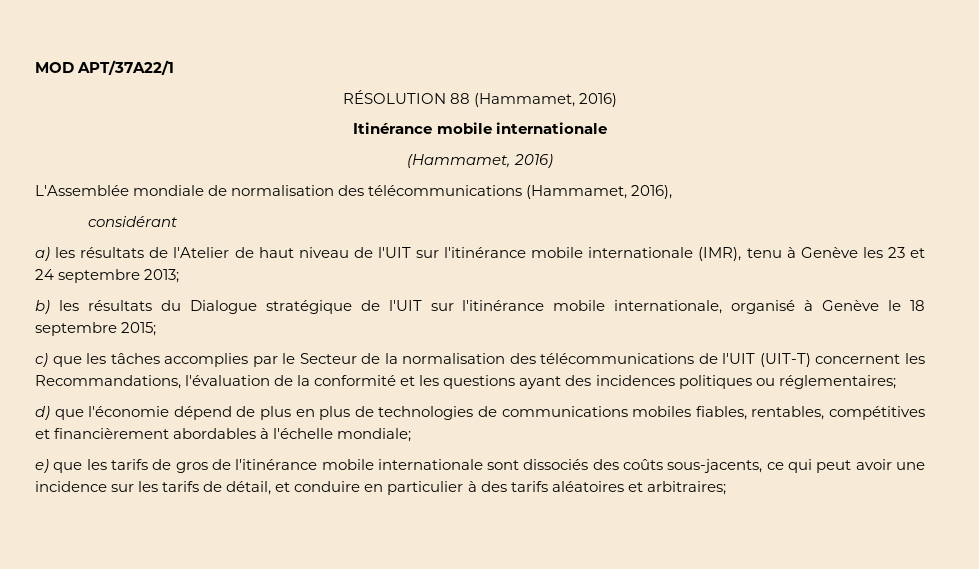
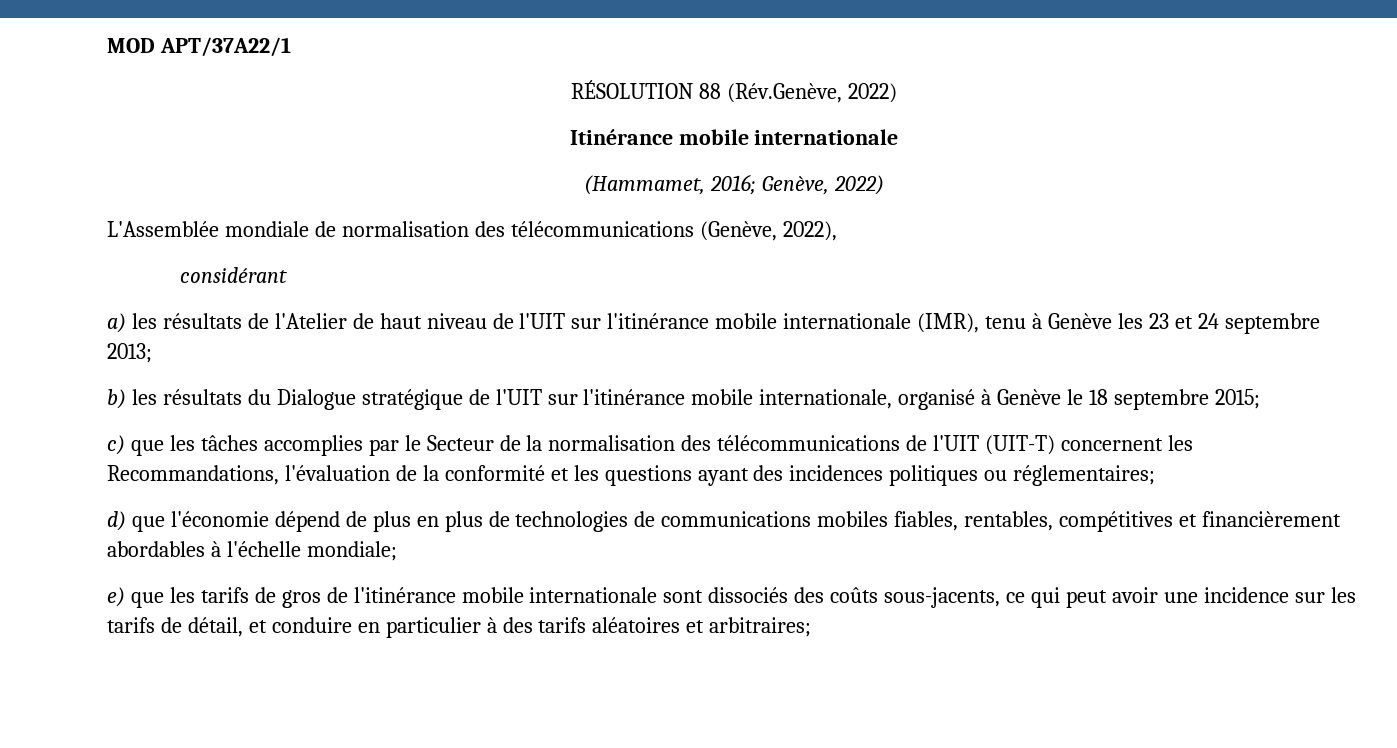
- RÉSOLUTION 88 (Hammamet, 2016)
+ RÉSOLUTION 88 (Rév.Genève, 2022)
  Itinérance mobile internationale
- (Hammamet, 2016)
+ (Hammamet, 2016; Genève, 2022)
- L'Assemblée mondiale de normalisation des télécommunications (Hammamet, 2016),
+ L'Assemblée mondiale de normalisation des télécommunications (Genève, 2022),

